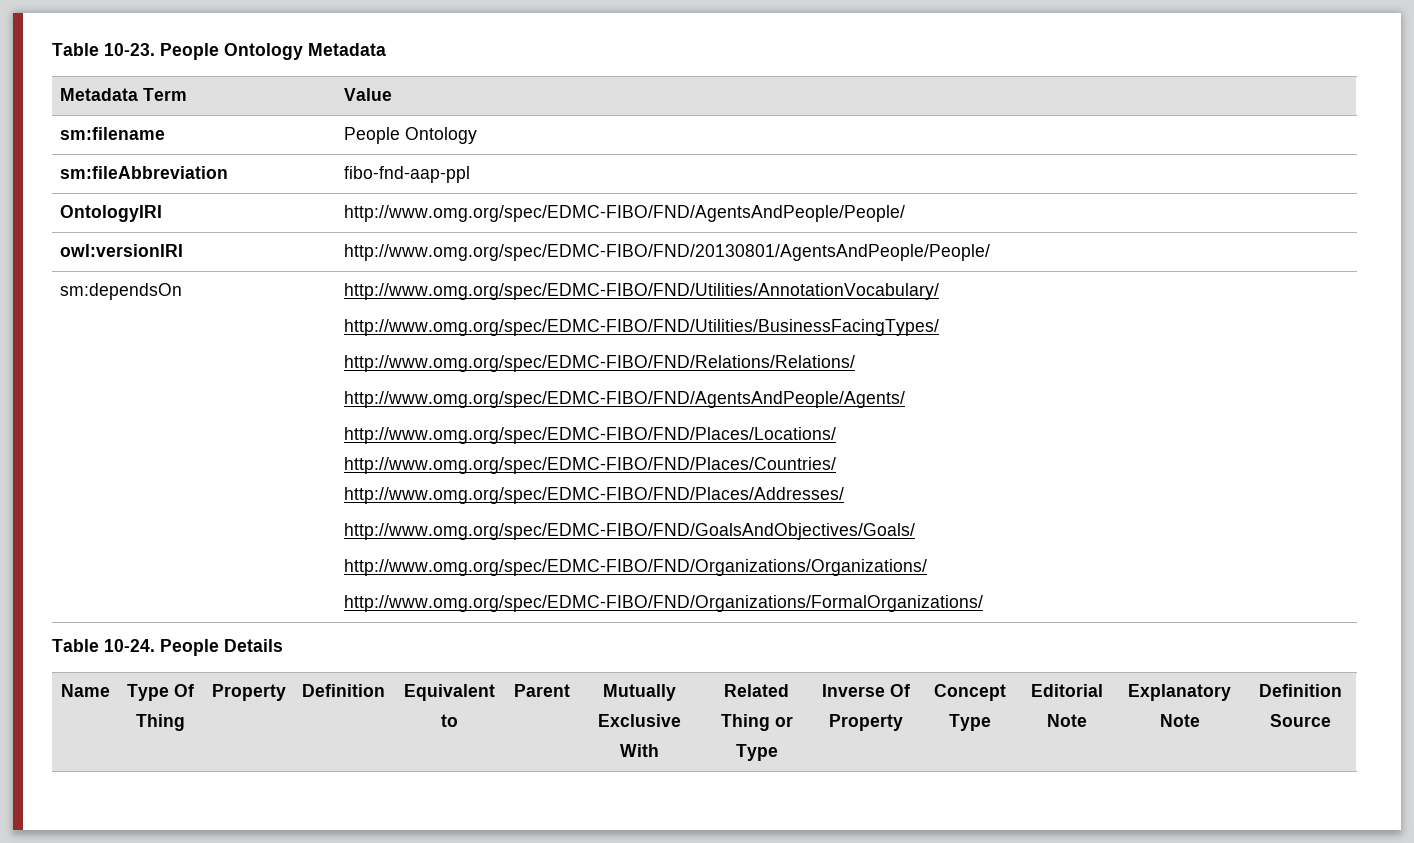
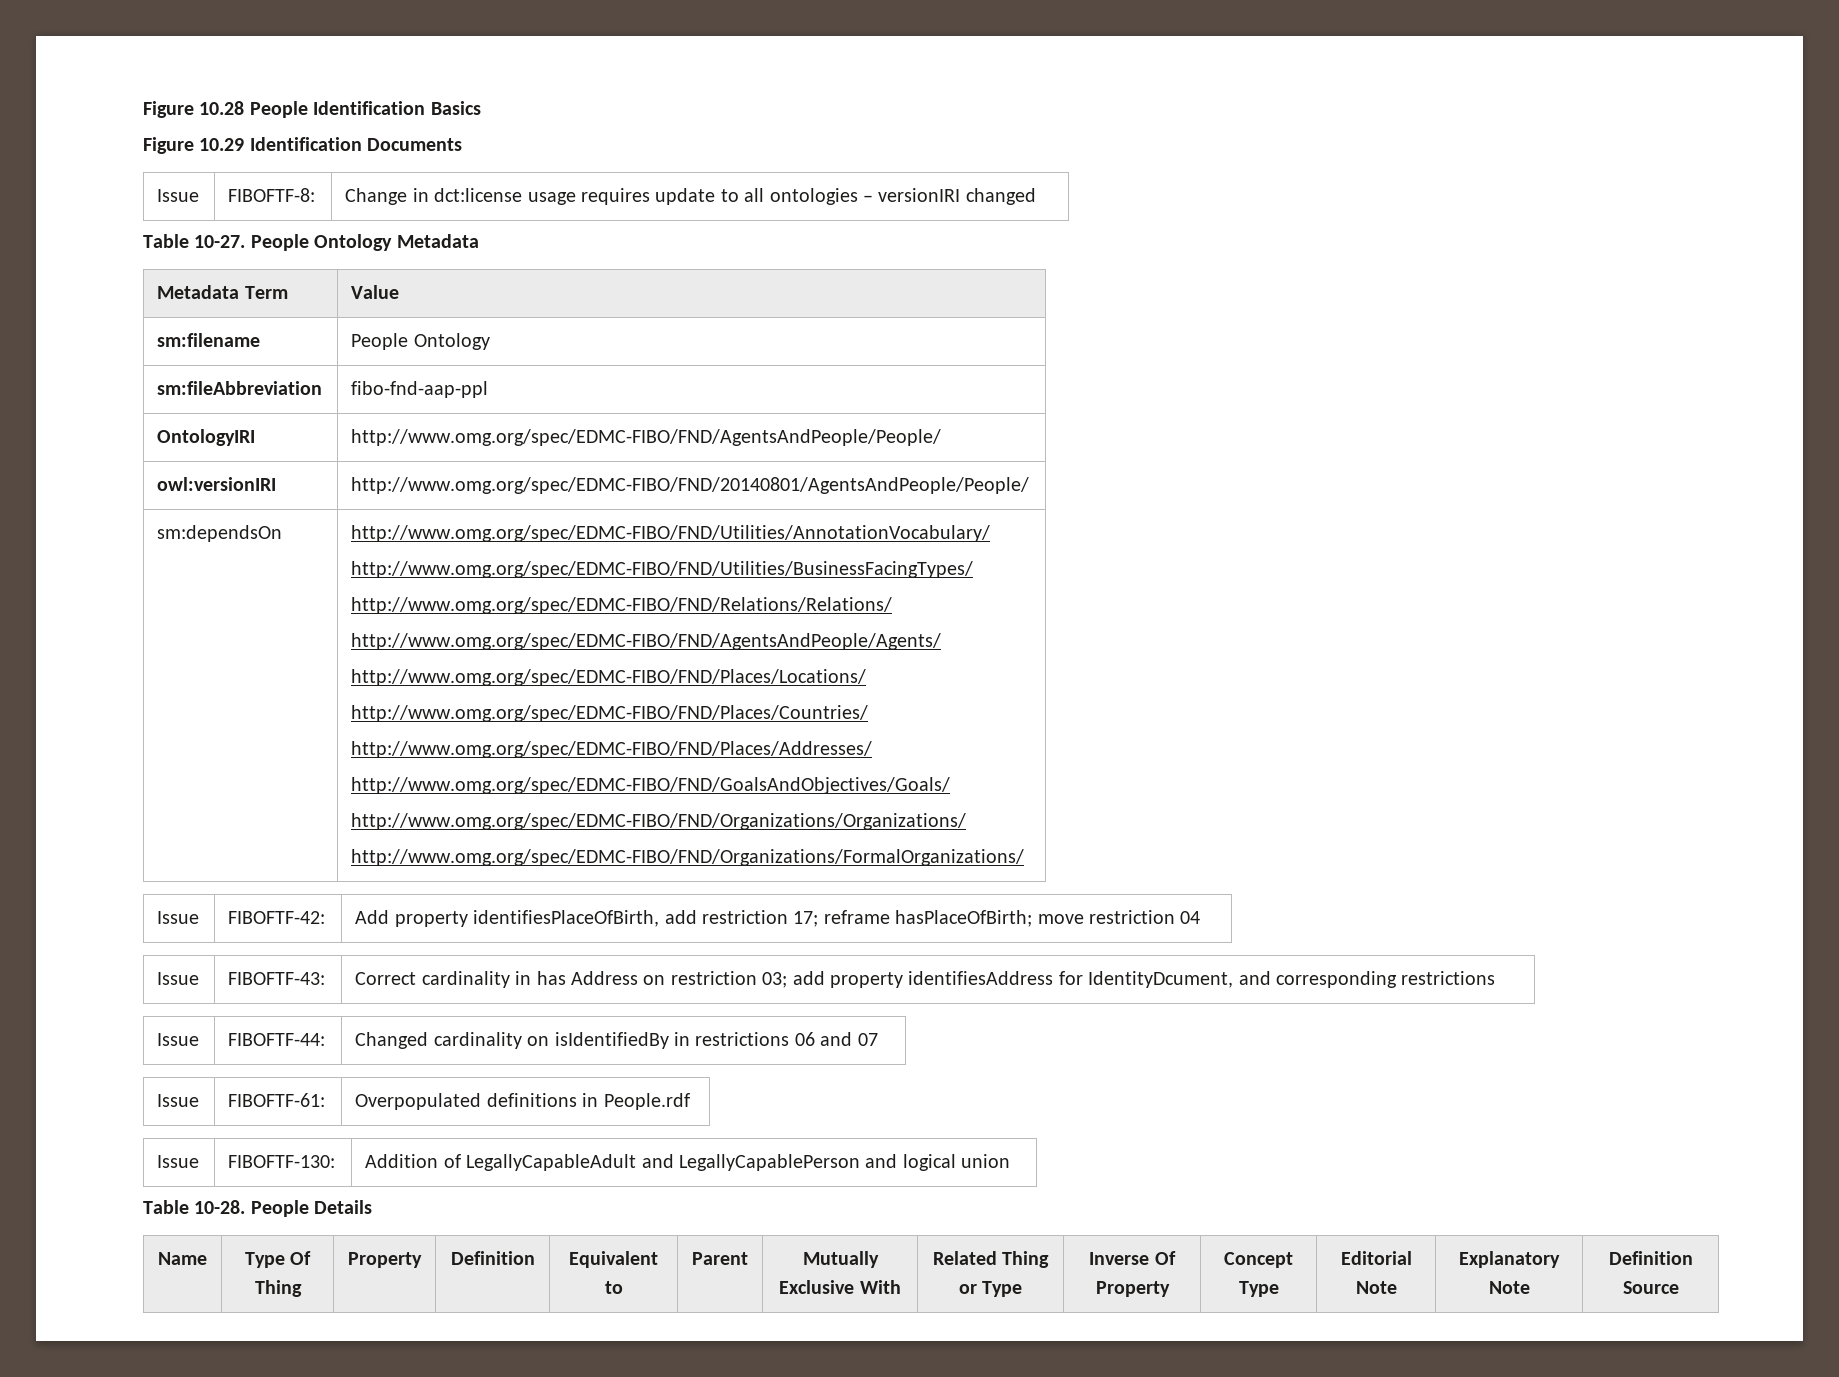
- Table 10-23.
+ Figure 10.28 People Identification Basics
+ Figure 10.29 Identification Documents
+ Issue | FIBOFTF-8: | Change in dct:license usage requires update to all ontologies – versionIRI changed
+ Table 10-27.
- owl:versionIRI | http://www.omg.org/spec/EDMC-FIBO/FND/20130801/AgentsAndPeople/People/
+ owl:versionIRI | http://www.omg.org/spec/EDMC-FIBO/FND/20140801/AgentsAndPeople/People/
- Table 10-24.
+ Issue | FIBOFTF-42: | Add property identifiesPlaceOfBirth, add restriction 17; reframe hasPlaceOfBirth; move restriction 04
+ Issue | FIBOFTF-43: | Correct cardinality in has Address on restriction 03; add property identifiesAddress for IdentityDcument, and corresponding restrictions
+ Issue | FIBOFTF-44: | Changed cardinality on isIdentifiedBy in restrictions 06 and 07
+ Issue | FIBOFTF-61: | Overpopulated definitions in People.rdf
+ Issue | FIBOFTF-130: | Addition of LegallyCapableAdult and LegallyCapablePerson and logical union
+ Table 10-28.

